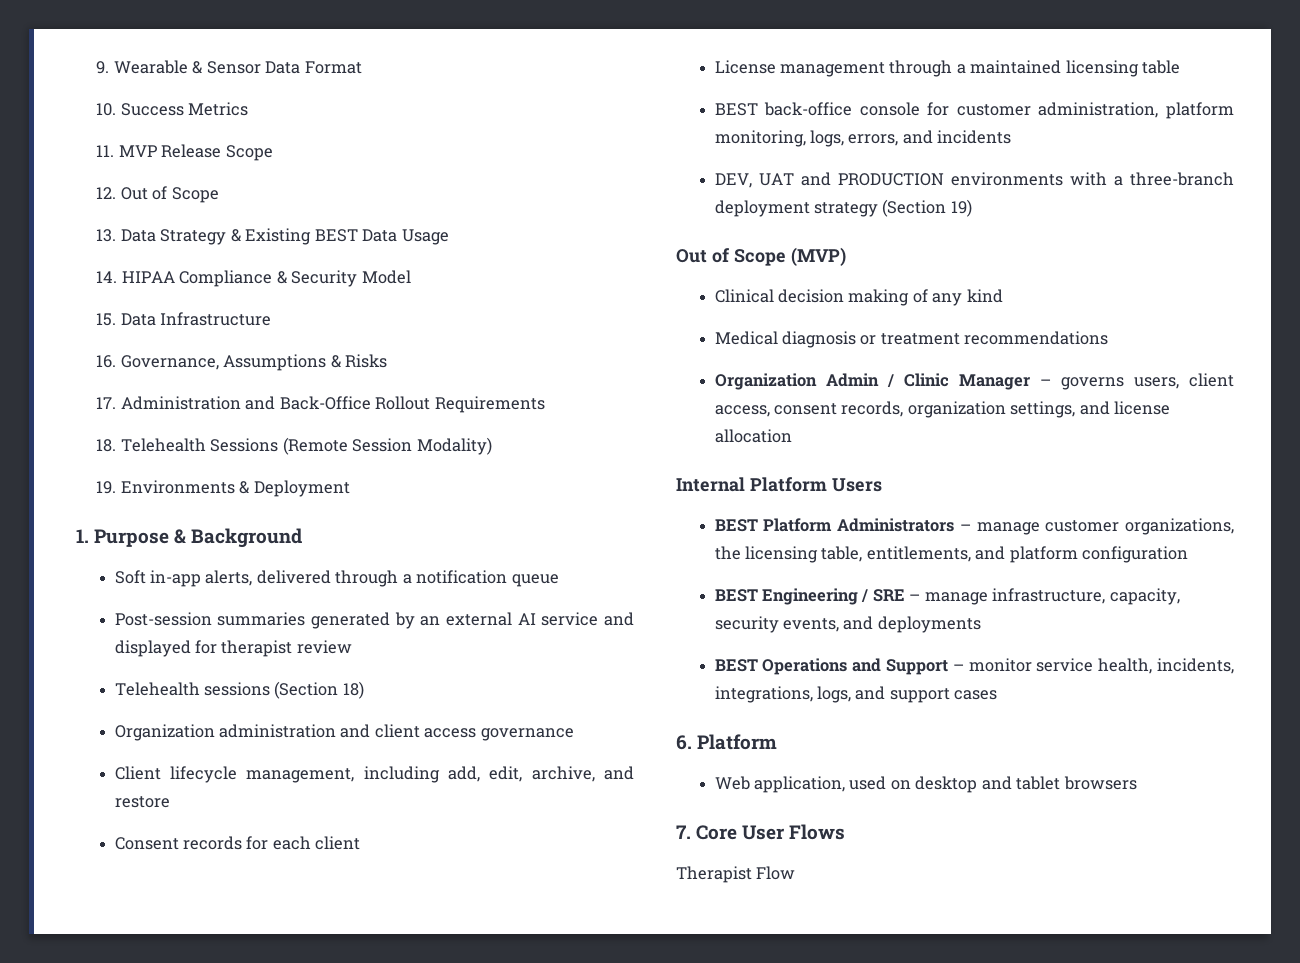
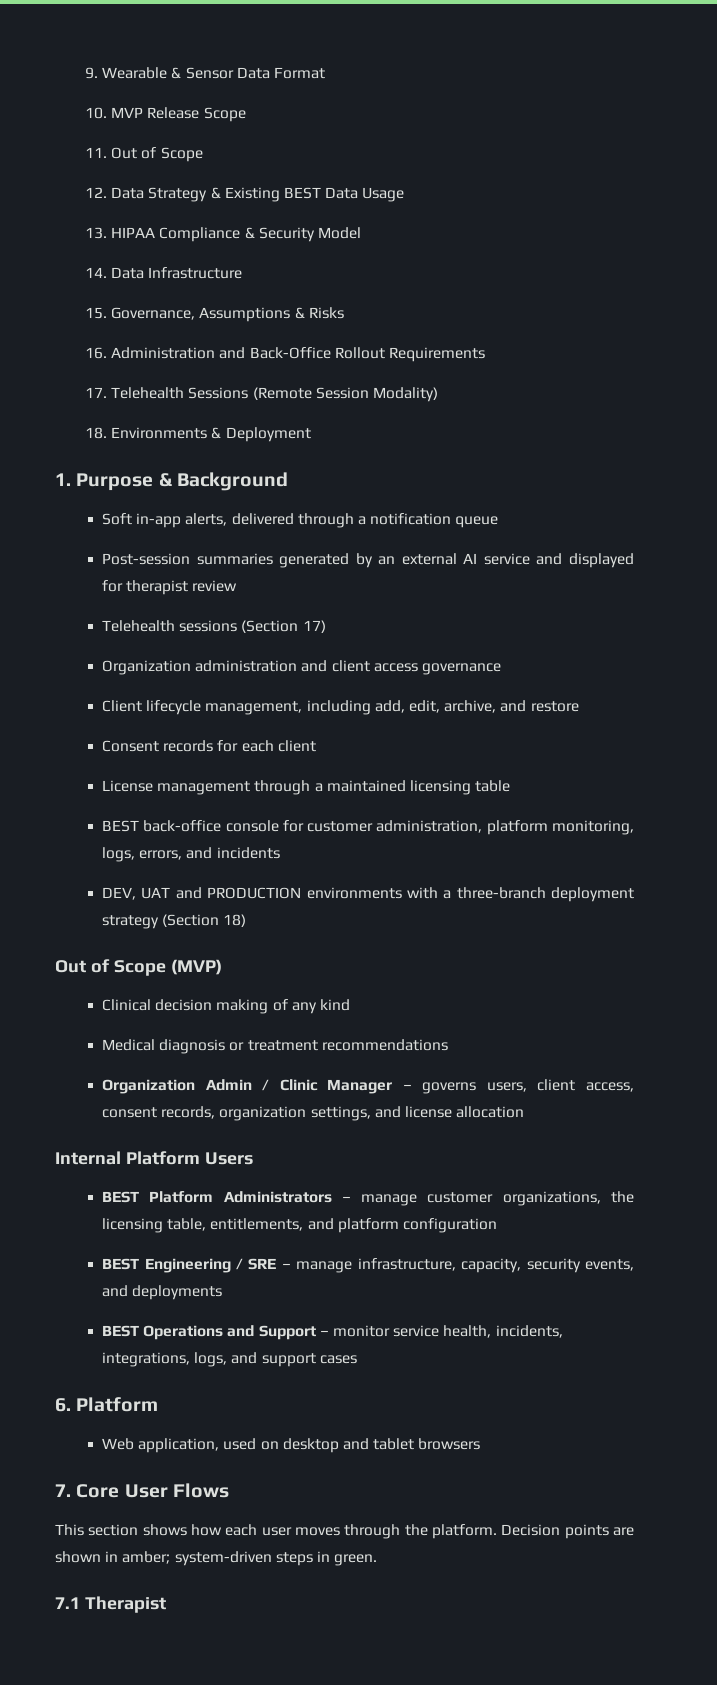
- 10. Success Metrics
- 11. MVP Release Scope
+ 10. MVP Release Scope
- 12. Out of Scope
+ 11. Out of Scope
- 13. Data Strategy & Existing BEST Data Usage
+ 12. Data Strategy & Existing BEST Data Usage
- 14. HIPAA Compliance & Security Model
+ 13. HIPAA Compliance & Security Model
- 15. Data Infrastructure
+ 14. Data Infrastructure
- 16. Governance, Assumptions & Risks
+ 15. Governance, Assumptions & Risks
- 17. Administration and Back-Office Rollout Requirements
+ 16. Administration and Back-Office Rollout Requirements
- 18. Telehealth Sessions (Remote Session Modality)
+ 17. Telehealth Sessions (Remote Session Modality)
- 19. Environments & Deployment
+ 18. Environments & Deployment
- Telehealth sessions (Section 18)
+ Telehealth sessions (Section 17)
- DEV, UAT and PRODUCTION environments with a three-branch deployment strategy (Section 19)
+ DEV, UAT and PRODUCTION environments with a three-branch deployment strategy (Section 18)
- Therapist Flow
+ This section shows how each user moves through the platform. Decision points are shown in amber; system-driven steps in green.
+ 7.1 Therapist

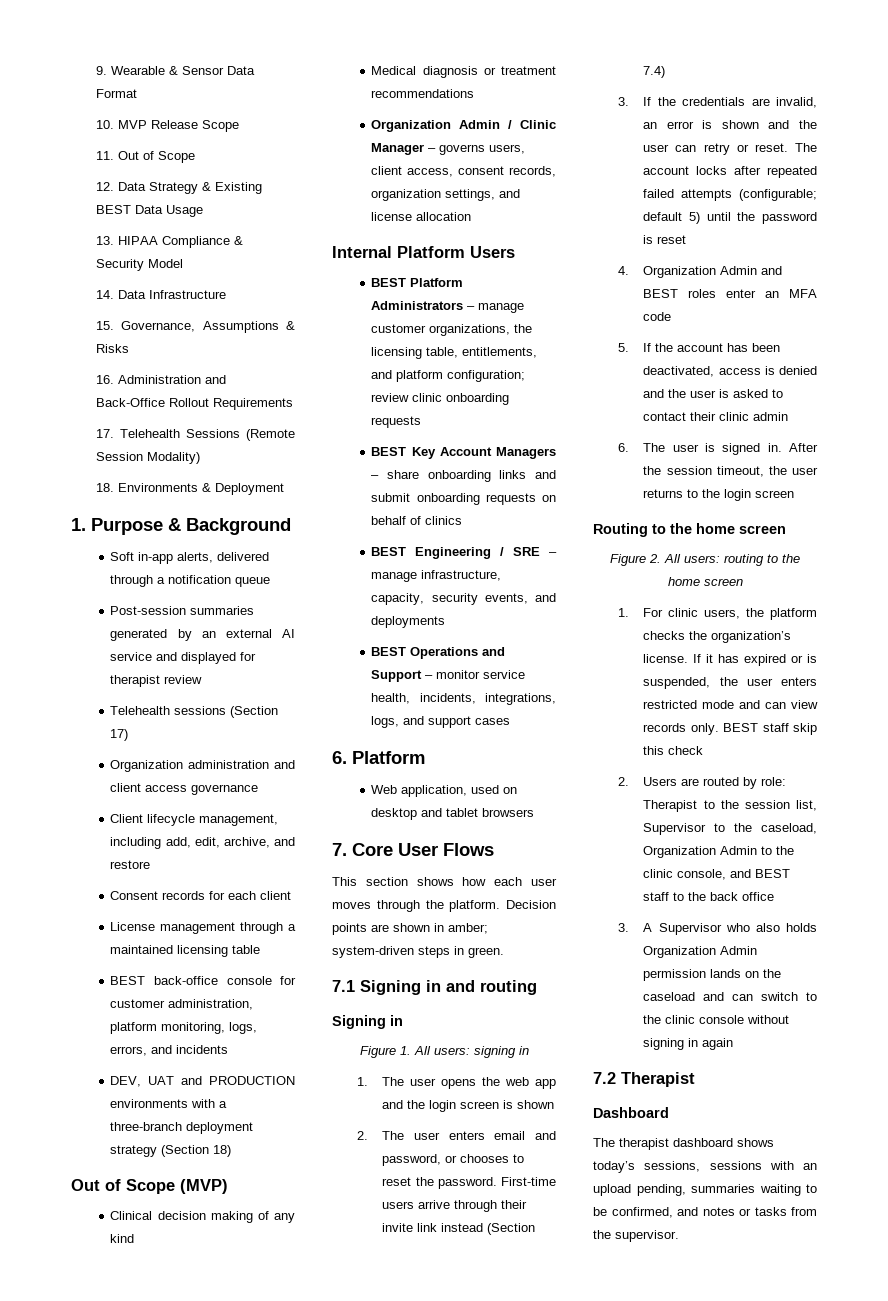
- BEST Platform Administrators – manage customer organizations, the licensing table, entitlements, and platform configuration
+ BEST Platform Administrators – manage customer organizations, the licensing table, entitlements, and platform configuration; review clinic onboarding requests
+ BEST Key Account Managers – share onboarding links and submit onboarding requests on behalf of clinics
- 7.1 Therapist
+ 7.1 Signing in and routing
+ Signing in
+ Figure 1. All users: signing in
+ 1. The user opens the web app and the login screen is shown
+ 2. The user enters email and password, or chooses to reset the password. First-time users arrive through their invite link instead (Section 7.4)
+ 3. If the credentials are invalid, an error is shown and the user can retry or reset. The account locks after repeated failed attempts (configurable; default 5) until the password is reset
+ 4. Organization Admin and BEST roles enter an MFA code
+ 5. If the account has been deactivated, access is denied and the user is asked to contact their clinic admin
+ 6. The user is signed in. After the session timeout, the user returns to the login screen
+ Routing to the home screen
+ Figure 2. All users: routing to the home screen
+ 1. For clinic users, the platform checks the organization’s license. If it has expired or is suspended, the user enters restricted mode and can view records only. BEST staff skip this check
+ 2. Users are routed by role: Therapist to the session list, Supervisor to the caseload, Organization Admin to the clinic console, and BEST staff to the back office
+ 3. A Supervisor who also holds Organization Admin permission lands on the caseload and can switch to the clinic console without signing in again
+ 7.2 Therapist
+ Dashboard
+ The therapist dashboard shows today’s sessions, sessions with an upload pending, summaries waiting to be confirmed, and notes or tasks from the supervisor.

